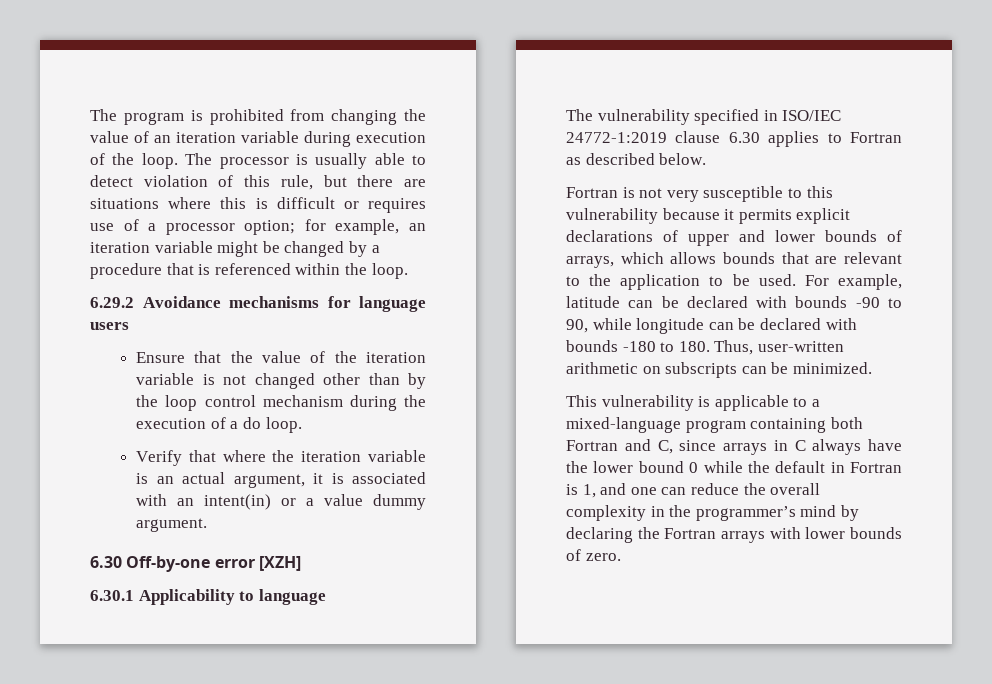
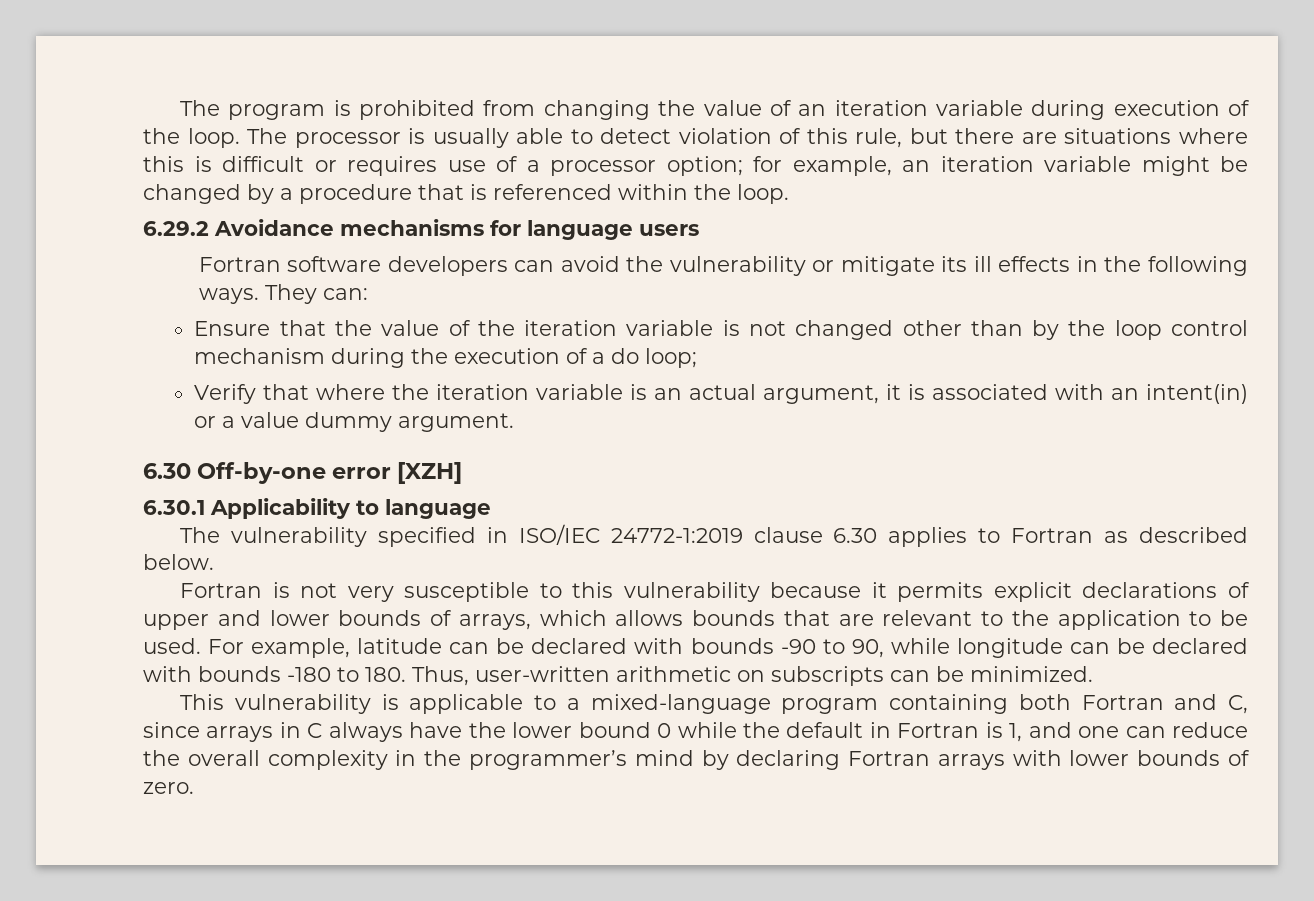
+ Fortran software developers can avoid the vulnerability or mitigate its ill effects in the following ways. They can:
- Ensure that the value of the iteration variable is not changed other than by the loop control mechanism during the execution of a do loop.
+ Ensure that the value of the iteration variable is not changed other than by the loop control mechanism during the execution of a do loop;
- This vulnerability is applicable to a mixed-language program containing both Fortran and C, since arrays in C always have the lower bound 0 while the default in Fortran is 1, and one can reduce the overall complexity in the programmer’s mind by declaring the Fortran arrays with lower bounds of zero.
+ This vulnerability is applicable to a mixed-language program containing both Fortran and C, since arrays in C always have the lower bound 0 while the default in Fortran is 1, and one can reduce the overall complexity in the programmer’s mind by declaring Fortran arrays with lower bounds of zero.

